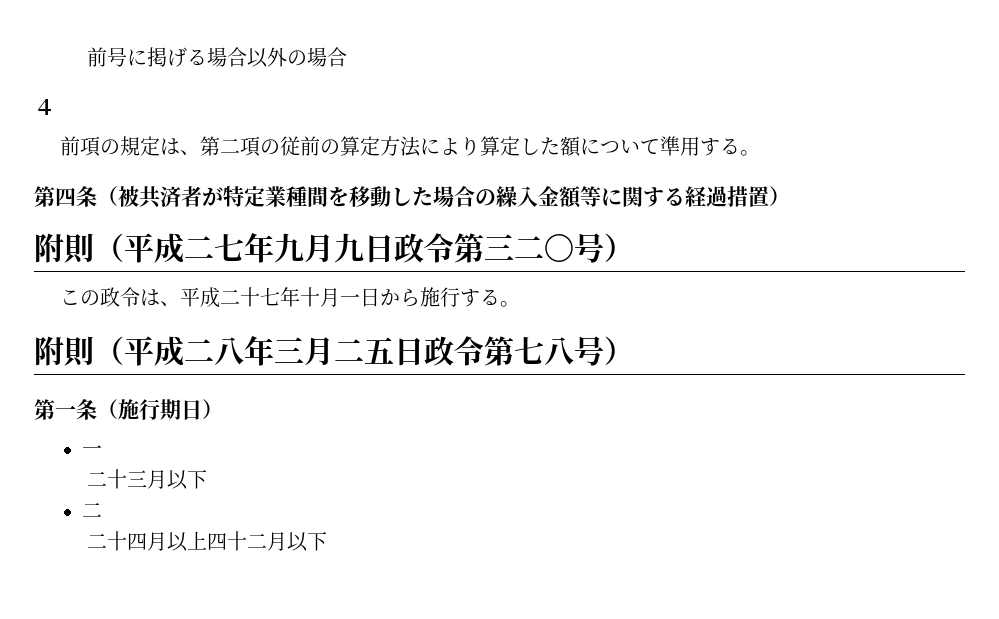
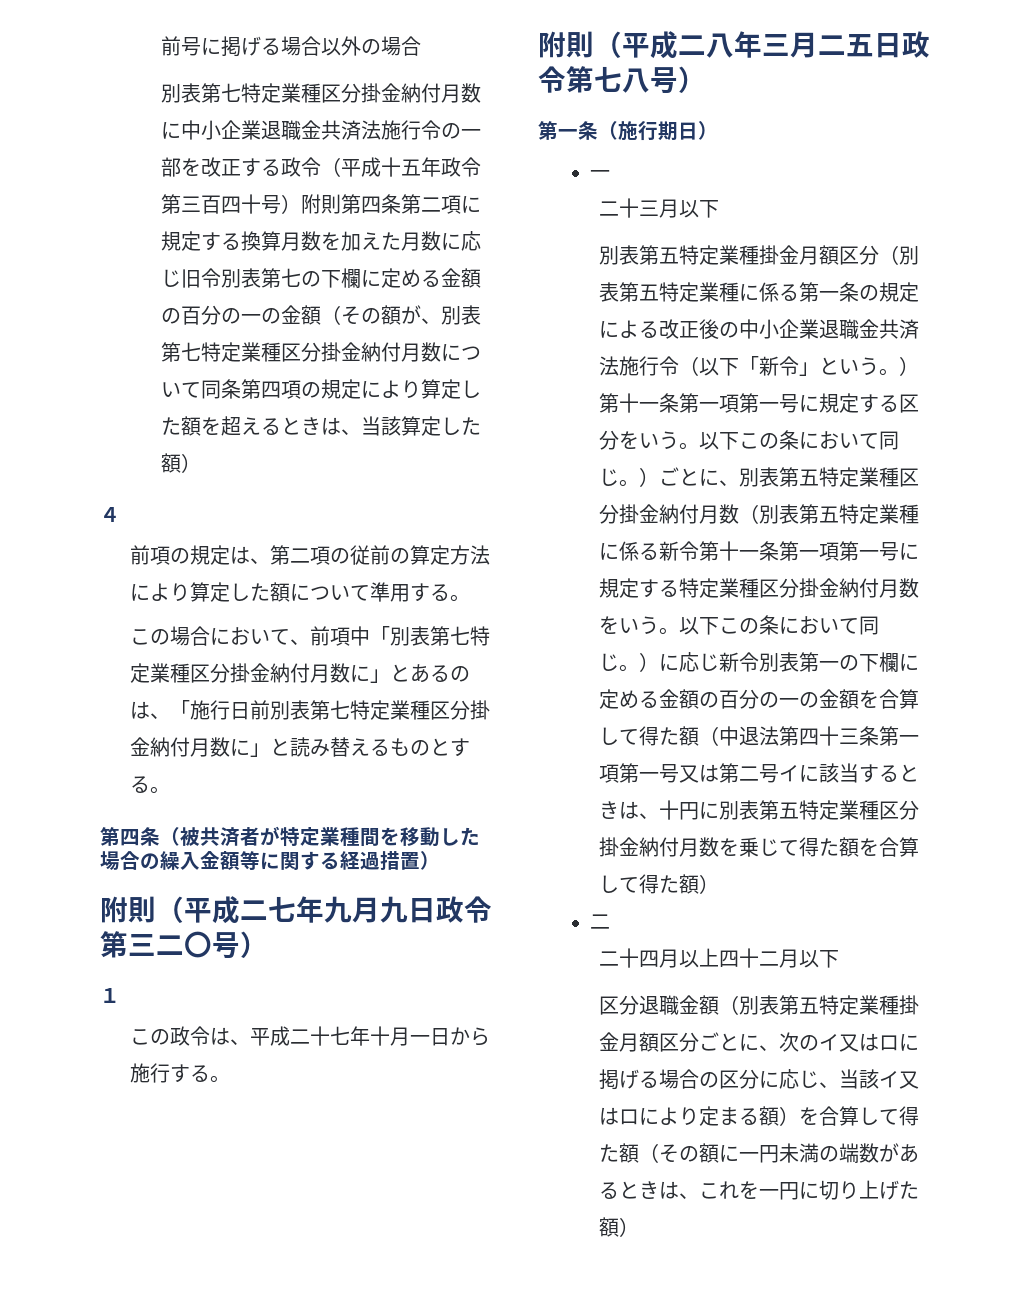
+ 別表第七特定業種区分掛金納付月数に中小企業退職金共済法施行令の一部を改正する政令（平成十五年政令第三百四十号）附則第四条第二項に規定する換算月数を加えた月数に応じ旧令別表第七の下欄に定める金額の百分の一の金額（その額が、別表第七特定業種区分掛金納付月数について同条第四項の規定により算定した額を超えるときは、当該算定した額）
+ この場合において、前項中「別表第七特定業種区分掛金納付月数に」とあるのは、「施行日前別表第七特定業種区分掛金納付月数に」と読み替えるものとする。
+ １
+ 別表第五特定業種掛金月額区分（別表第五特定業種に係る第一条の規定による改正後の中小企業退職金共済法施行令（以下「新令」という。）第十一条第一項第一号に規定する区分をいう。以下この条において同じ。）ごとに、別表第五特定業種区分掛金納付月数（別表第五特定業種に係る新令第十一条第一項第一号に規定する特定業種区分掛金納付月数をいう。以下この条において同じ。）に応じ新令別表第一の下欄に定める金額の百分の一の金額を合算して得た額（中退法第四十三条第一項第一号又は第二号イに該当するときは、十円に別表第五特定業種区分掛金納付月数を乗じて得た額を合算して得た額）
+ 区分退職金額（別表第五特定業種掛金月額区分ごとに、次のイ又はロに掲げる場合の区分に応じ、当該イ又はロにより定まる額）を合算して得た額（その額に一円未満の端数があるときは、これを一円に切り上げた額）

